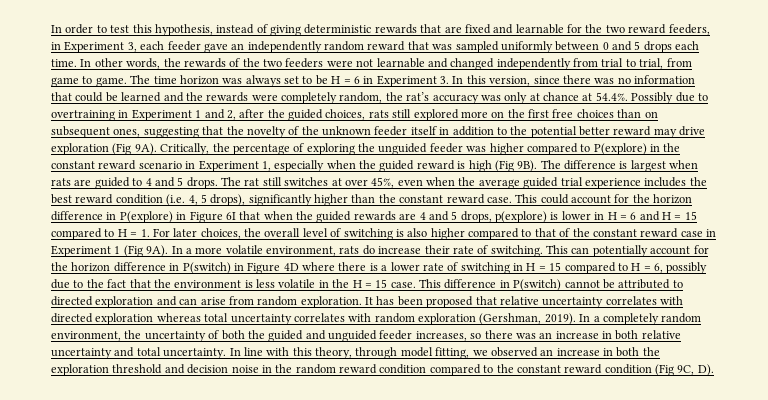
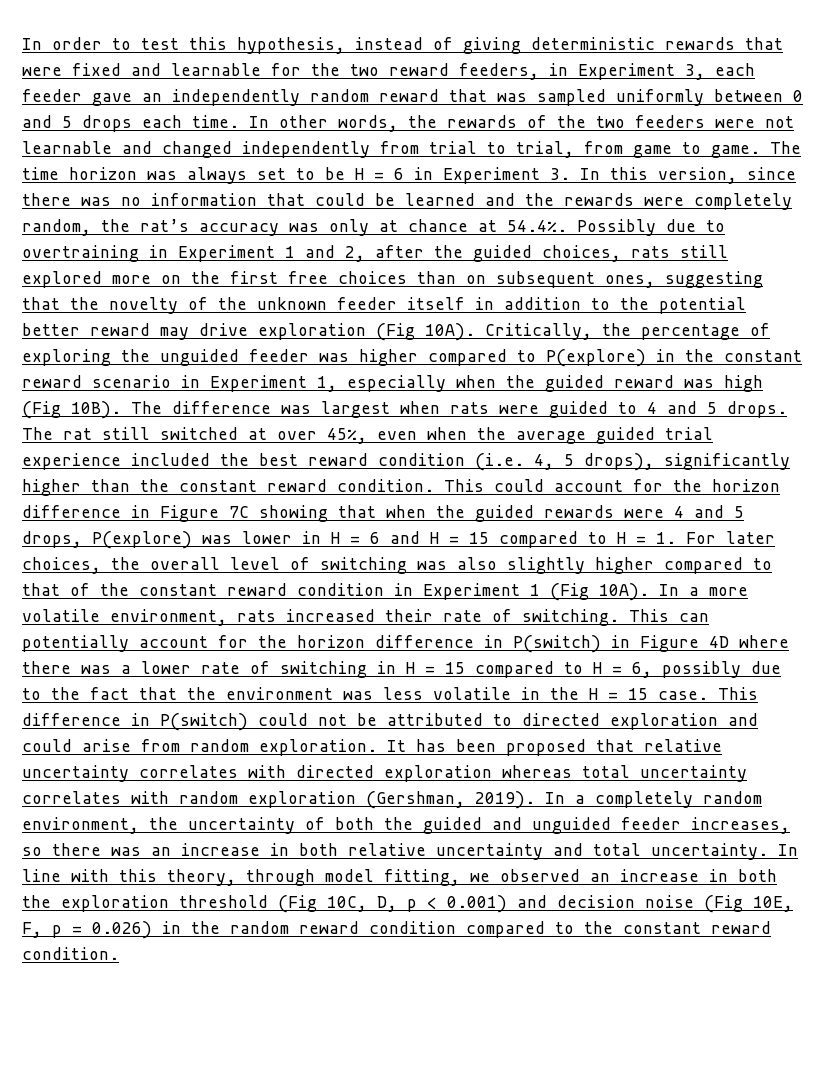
- In order to test this hypothesis, instead of giving deterministic rewards that are fixed and learnable for the two reward feeders, in Experiment 3, each feeder gave an independently random reward that was sampled uniformly between 0 and 5 drops each time.
+ In order to test this hypothesis, instead of giving deterministic rewards that were fixed and learnable for the two reward feeders, in Experiment 3, each feeder gave an independently random reward that was sampled uniformly between 0 and 5 drops each time.
- The time horizon was always set to be H = 6 in Experiment 3. In this version, since there was no information that could be learned and the rewards were completely random, the rat’s accuracy was only at chance at 54.4%. Possibly due to overtraining in Experiment 1 and 2, after the guided choices, rats still explored more on the first free choices than on subsequent ones, suggesting that the novelty of the unknown feeder itself in addition to the potential better reward may drive exploration (Fig 9A).
+ The time horizon was always set to be H = 6 in Experiment 3. In this version, since there was no information that could be learned and the rewards were completely random, the rat’s accuracy was only at chance at 54.4%. Possibly due to overtraining in Experiment 1 and 2, after the guided choices, rats still explored more on the first free choices than on subsequent ones, suggesting that the novelty of the unknown feeder itself in addition to the potential better reward may drive exploration (Fig 10A).
- Critically, the percentage of exploring the unguided feeder was higher compared to P(explore) in the constant reward scenario in Experiment 1, especially when the guided reward is high (Fig 9B).
+ Critically, the percentage of exploring the unguided feeder was higher compared to P(explore) in the constant reward scenario in Experiment 1, especially when the guided reward was high (Fig 10B).
- The difference is largest when rats are guided to 4 and 5 drops.
+ The difference was largest when rats were guided to 4 and 5 drops.
- The rat still switches at over 45%, even when the average guided trial experience includes the best reward condition (i.e. 4, 5 drops), significantly higher than the constant reward case.
+ The rat still switched at over 45%, even when the average guided trial experience included the best reward condition (i.e. 4, 5 drops), significantly higher than the constant reward condition.
- This could account for the horizon difference in P(explore) in Figure 6I that when the guided rewards are 4 and 5 drops, p(explore) is lower in H = 6 and H = 15 compared to H = 1. For later choices, the overall level of switching is also higher compared to that of the constant reward case in Experiment 1 (Fig 9A).
+ This could account for the horizon difference in Figure 7C showing that when the guided rewards were 4 and 5 drops, P(explore) was lower in H = 6 and H = 15 compared to H = 1. For later choices, the overall level of switching was also slightly higher compared to that of the constant reward condition in Experiment 1 (Fig 10A).
- In a more volatile environment, rats do increase their rate of switching.
+ In a more volatile environment, rats increased their rate of switching.
- This can potentially account for the horizon difference in P(switch) in Figure 4D where there is a lower rate of switching in H = 15 compared to H = 6, possibly due to the fact that the environment is less volatile in the H = 15 case.
+ This can potentially account for the horizon difference in P(switch) in Figure 4D where there was a lower rate of switching in H = 15 compared to H = 6, possibly due to the fact that the environment was less volatile in the H = 15 case.
- This difference in P(switch) cannot be attributed to directed exploration and can arise from random exploration.
+ This difference in P(switch) could not be attributed to directed exploration and could arise from random exploration.
- In line with this theory, through model fitting, we observed an increase in both the exploration threshold and decision noise in the random reward condition compared to the constant reward condition (Fig 9C, D).
+ In line with this theory, through model fitting, we observed an increase in both the exploration threshold (Fig 10C, D, p < 0.001) and decision noise (Fig 10E, F, p = 0.026) in the random reward condition compared to the constant reward condition.

